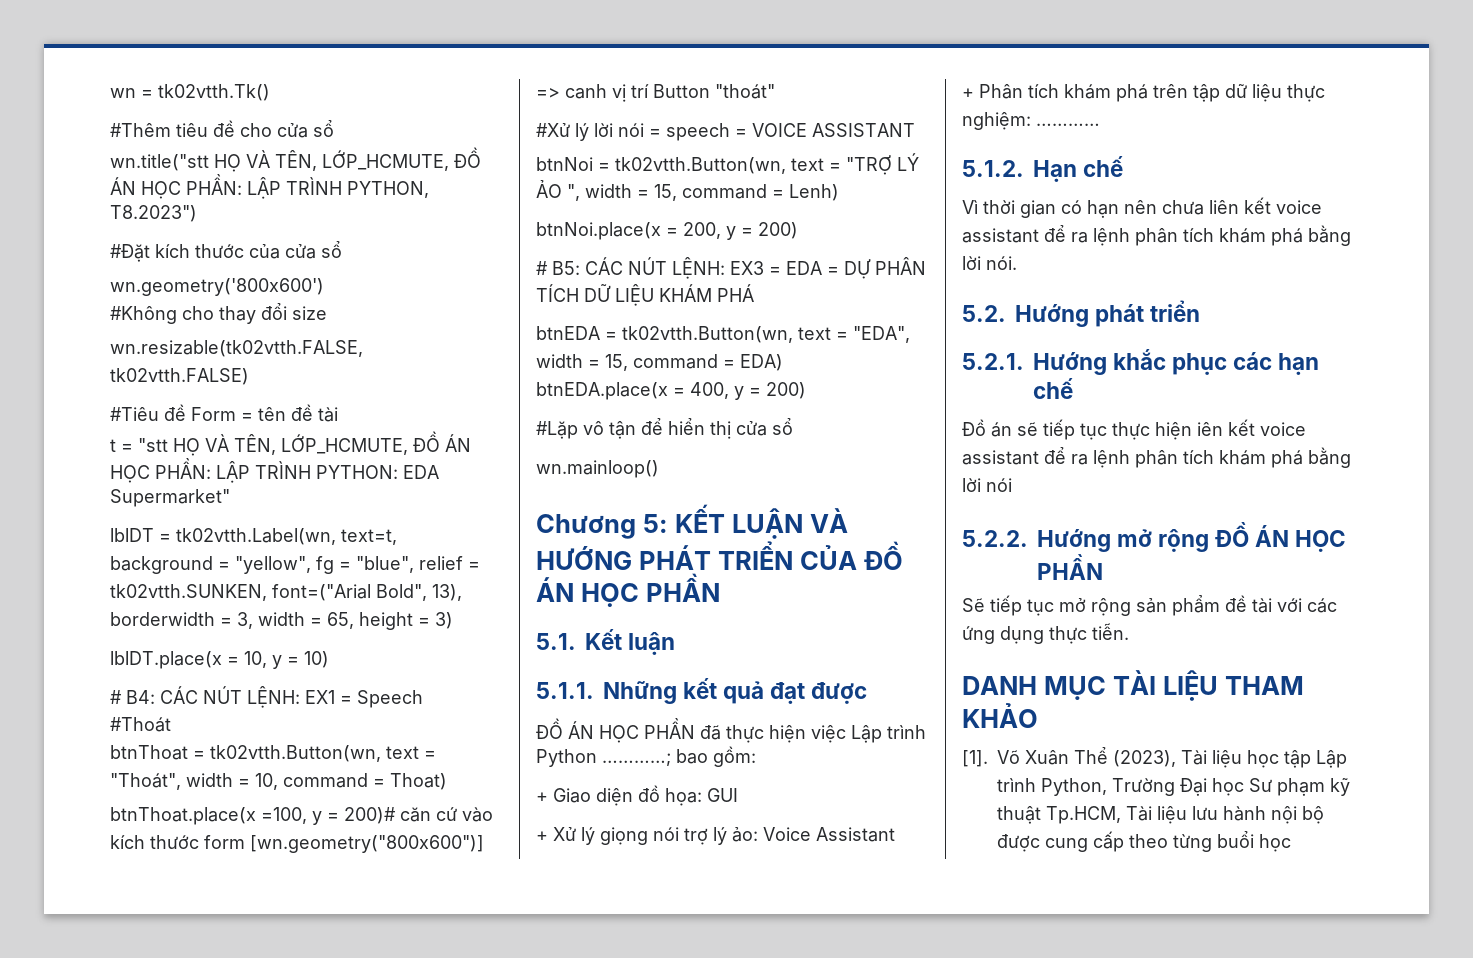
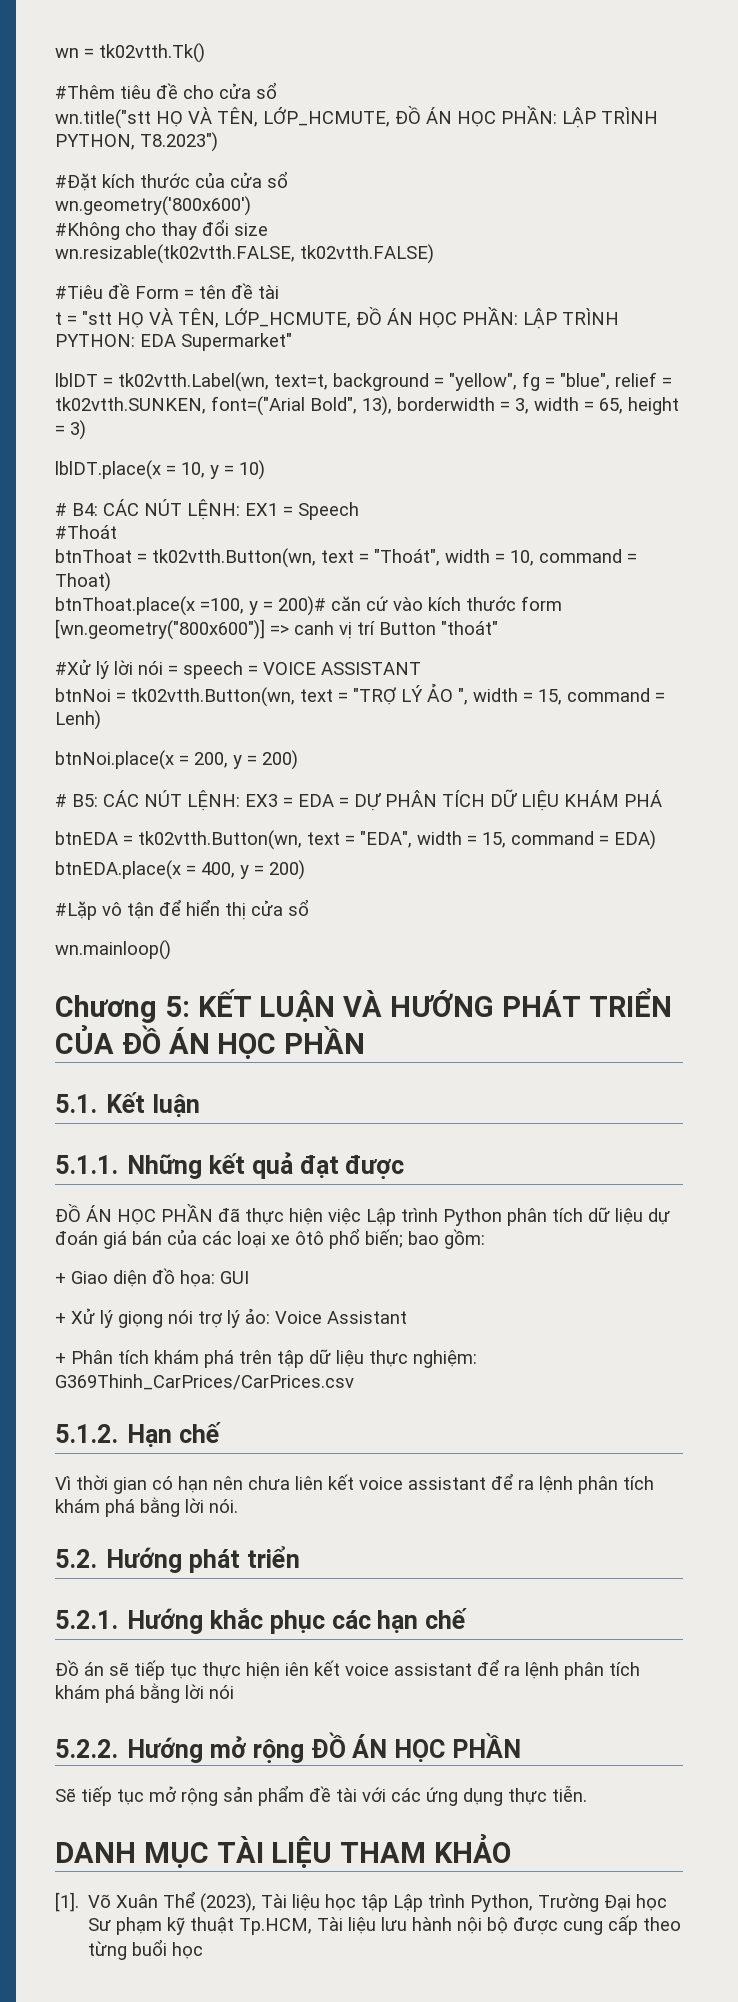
- ĐỒ ÁN HỌC PHẦN đã thực hiện việc Lập trình Python …………; bao gồm:
+ ĐỒ ÁN HỌC PHẦN đã thực hiện việc Lập trình Python phân tích dữ liệu dự đoán giá bán của các loại xe ôtô phổ biến; bao gồm:
- + Phân tích khám phá trên tập dữ liệu thực nghiệm: …………
+ + Phân tích khám phá trên tập dữ liệu thực nghiệm: G369Thinh_CarPrices/CarPrices.csv

